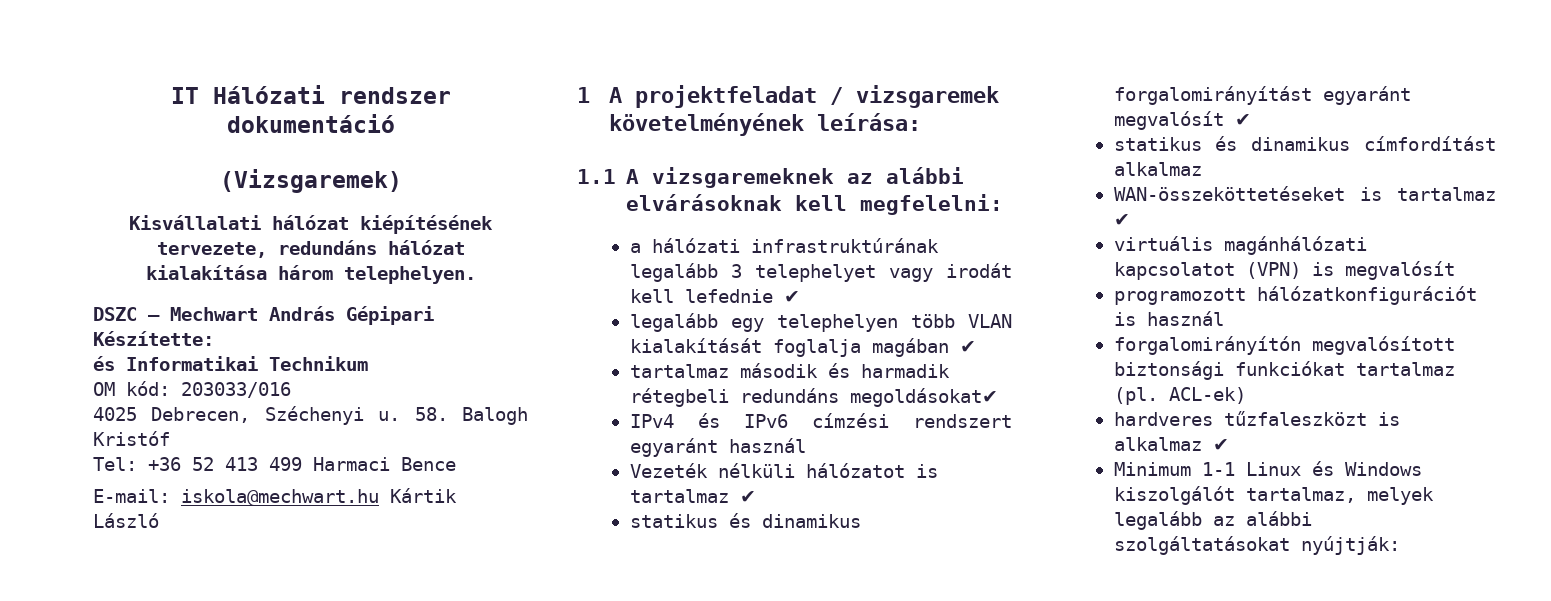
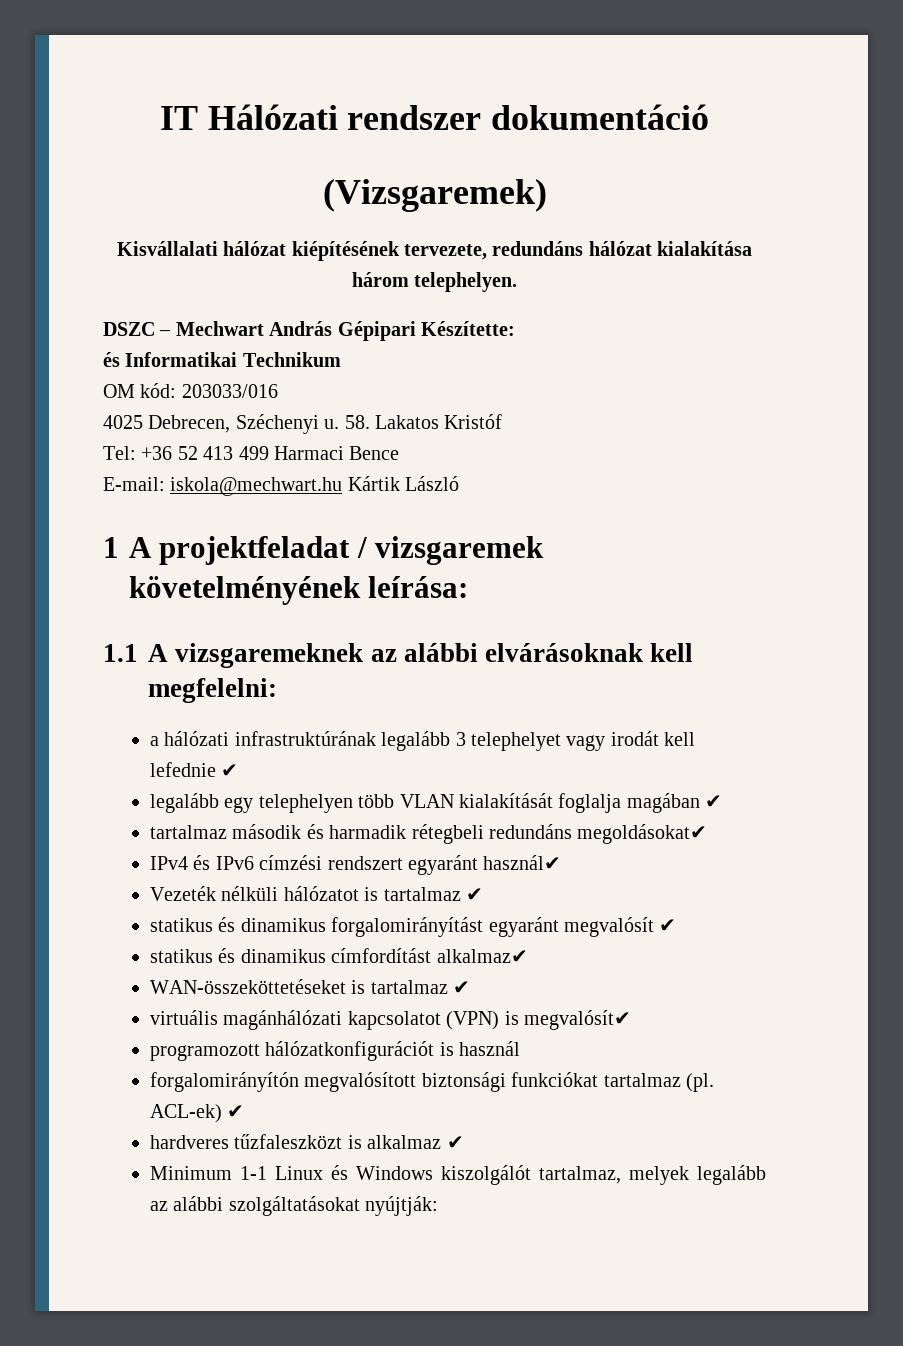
- 58. Balogh Kristóf
+ 58. Lakatos Kristóf
- IPv4 és IPv6 címzési rendszert egyaránt használ
+ IPv4 és IPv6 címzési rendszert egyaránt használ✔
- statikus és dinamikus címfordítást alkalmaz
+ statikus és dinamikus címfordítást alkalmaz✔
- virtuális magánhálózati kapcsolatot (VPN) is megvalósít
+ virtuális magánhálózati kapcsolatot (VPN) is megvalósít✔
- ACL-ek)
+ ACL-ek) ✔

